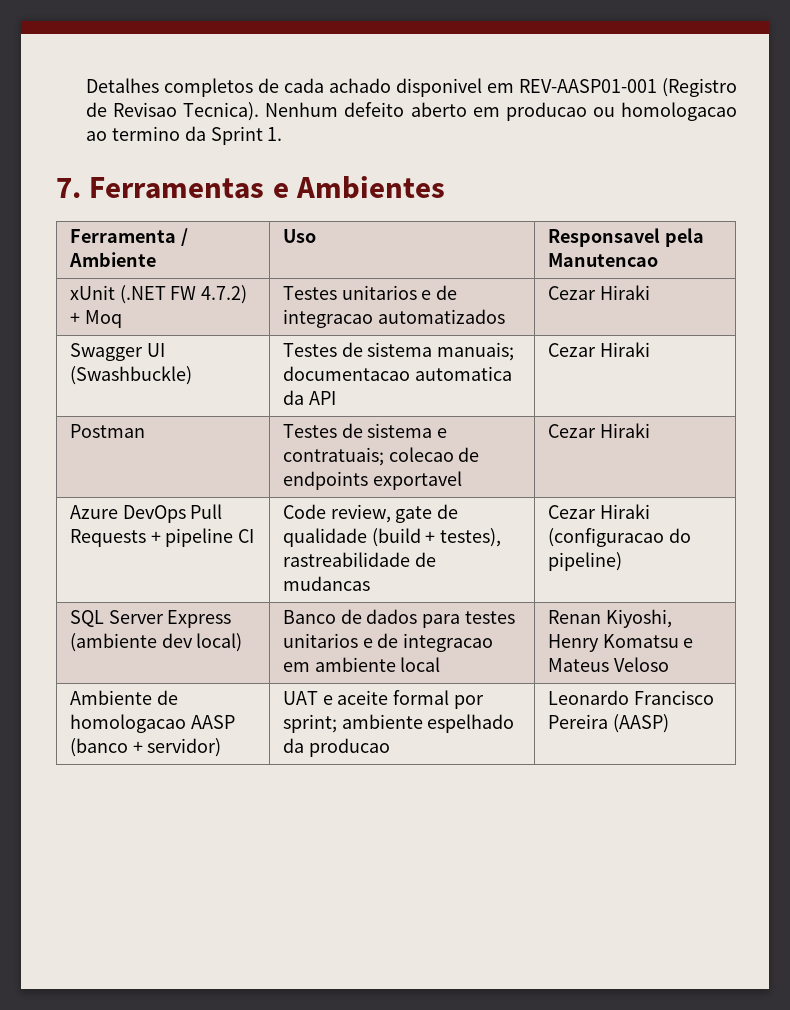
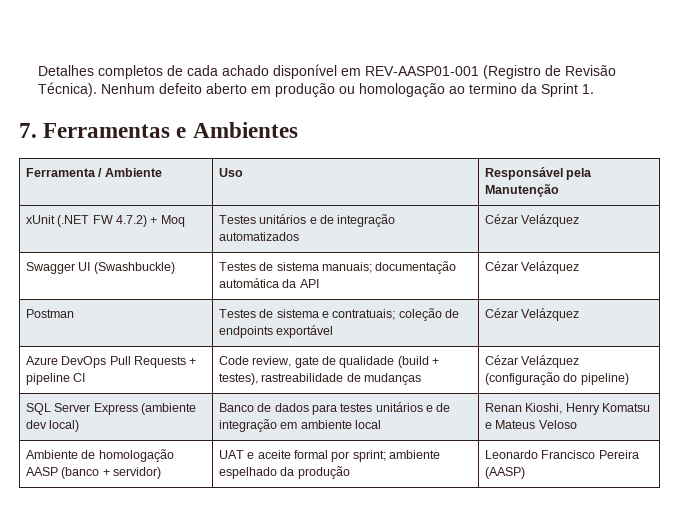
- Detalhes completos de cada achado disponivel em REV-AASP01-001 (Registro de Revisao Tecnica).
+ Detalhes completos de cada achado disponível em REV-AASP01-001 (Registro de Revisão Técnica).
- Nenhum defeito aberto em producao ou homologacao ao termino da Sprint 1.
+ Nenhum defeito aberto em produção ou homologação ao termino da Sprint 1.
- Ferramenta / Ambiente | Uso | Responsavel pela Manutencao
+ Ferramenta / Ambiente | Uso | Responsável pela Manutenção
- xUnit (.NET FW 4.7.2) + Moq | Testes unitarios e de integracao automatizados | Cezar Hiraki
+ xUnit (.NET FW 4.7.2) + Moq | Testes unitários e de integração automatizados | Cézar Velázquez
- Swagger UI (Swashbuckle) | Testes de sistema manuais; documentacao automatica da API | Cezar Hiraki
+ Swagger UI (Swashbuckle) | Testes de sistema manuais; documentação automática da API | Cézar Velázquez
- Postman | Testes de sistema e contratuais; colecao de endpoints exportavel | Cezar Hiraki
+ Postman | Testes de sistema e contratuais; coleção de endpoints exportável | Cézar Velázquez
- Azure DevOps Pull Requests + pipeline CI | Code review, gate de qualidade (build + testes), rastreabilidade de mudancas | Cezar Hiraki (configuracao do pipeline)
+ Azure DevOps Pull Requests + pipeline CI | Code review, gate de qualidade (build + testes), rastreabilidade de mudanças | Cézar Velázquez (configuração do pipeline)
- SQL Server Express (ambiente dev local) | Banco de dados para testes unitarios e de integracao em ambiente local | Renan Kiyoshi, Henry Komatsu e Mateus Veloso
+ SQL Server Express (ambiente dev local) | Banco de dados para testes unitários e de integração em ambiente local | Renan Kioshi, Henry Komatsu e Mateus Veloso
- Ambiente de homologacao AASP (banco + servidor) | UAT e aceite formal por sprint; ambiente espelhado da producao | Leonardo Francisco Pereira (AASP)
+ Ambiente de homologação AASP (banco + servidor) | UAT e aceite formal por sprint; ambiente espelhado da produção | Leonardo Francisco Pereira (AASP)

